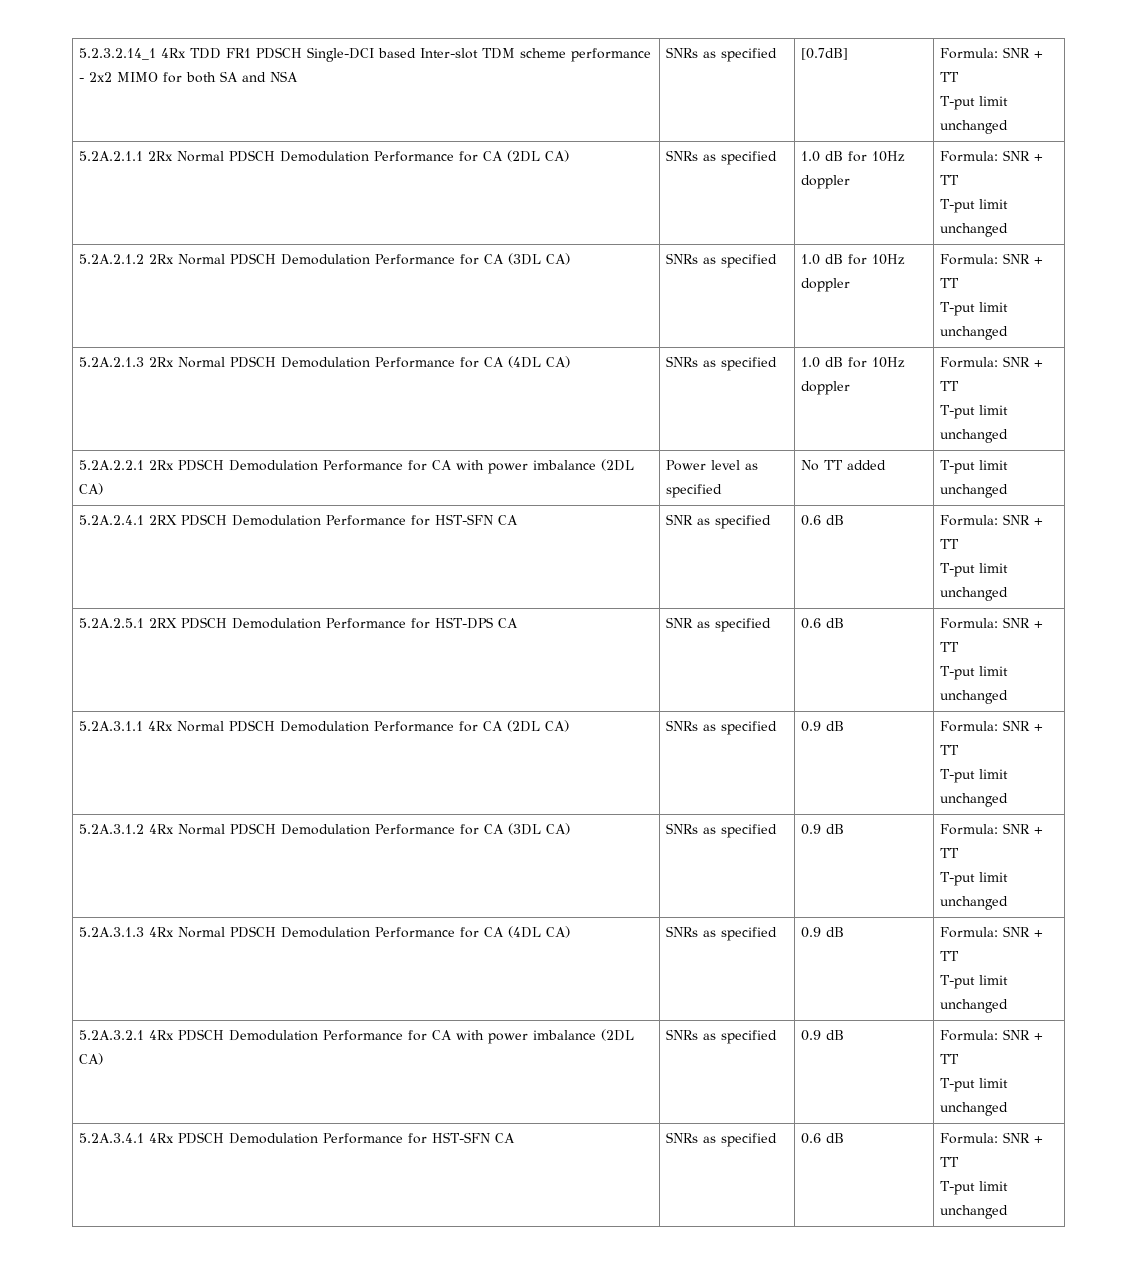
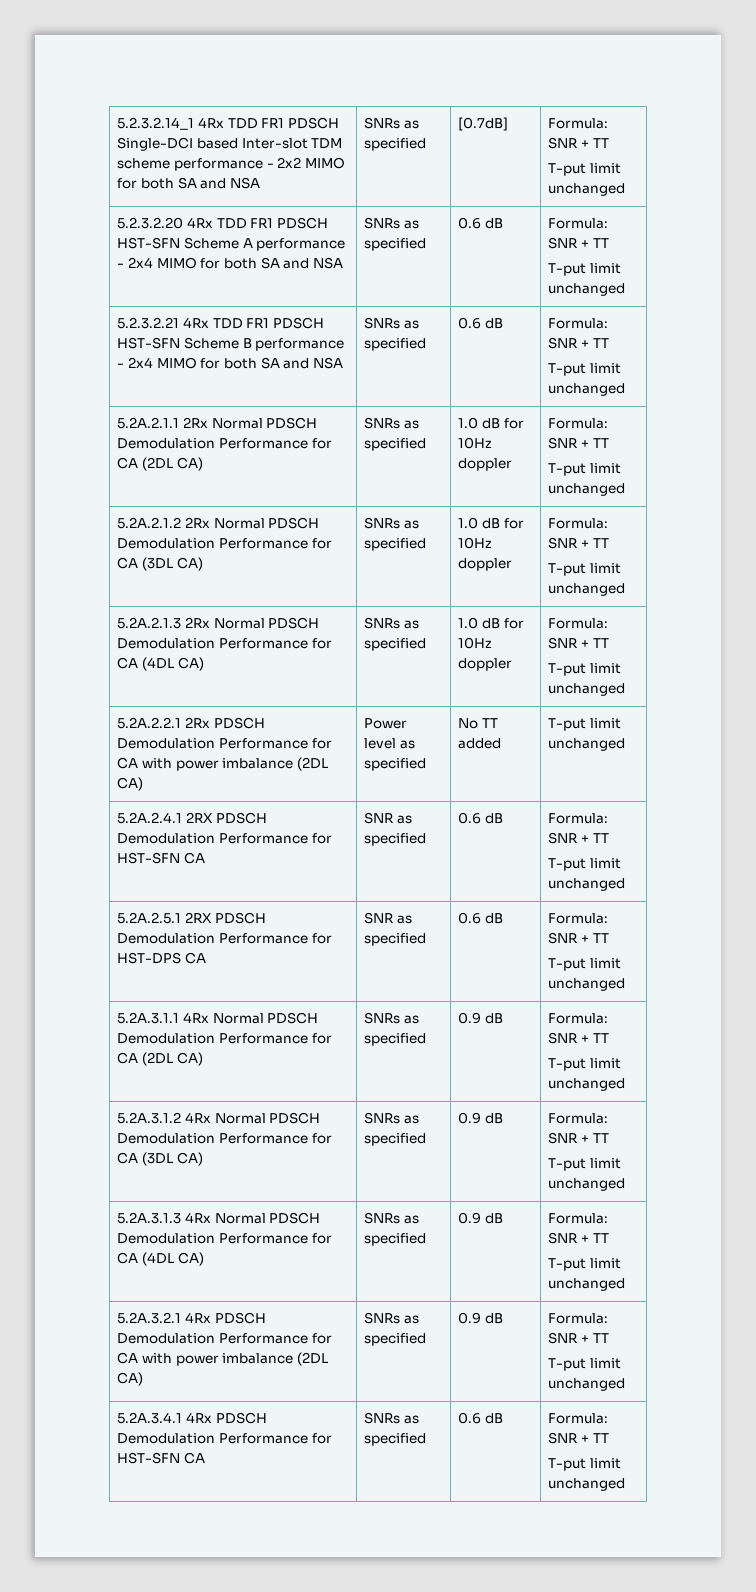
+ 5.2.3.2.20 4Rx TDD FR1 PDSCH HST-SFN Scheme A performance - 2x4 MIMO for both SA and NSA | SNRs as specified | 0.6 dB | Formula: SNR + TT
+ T-put limit unchanged
+ 5.2.3.2.21 4Rx TDD FR1 PDSCH HST-SFN Scheme B performance - 2x4 MIMO for both SA and NSA | SNRs as specified | 0.6 dB | Formula: SNR + TT
+ T-put limit unchanged

